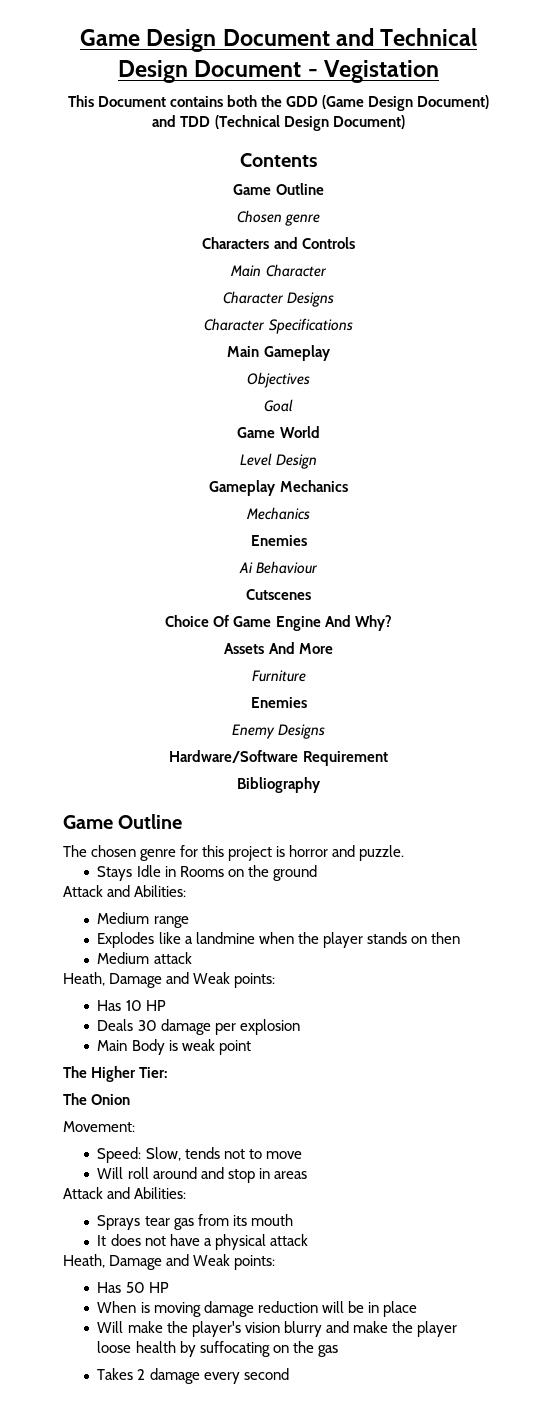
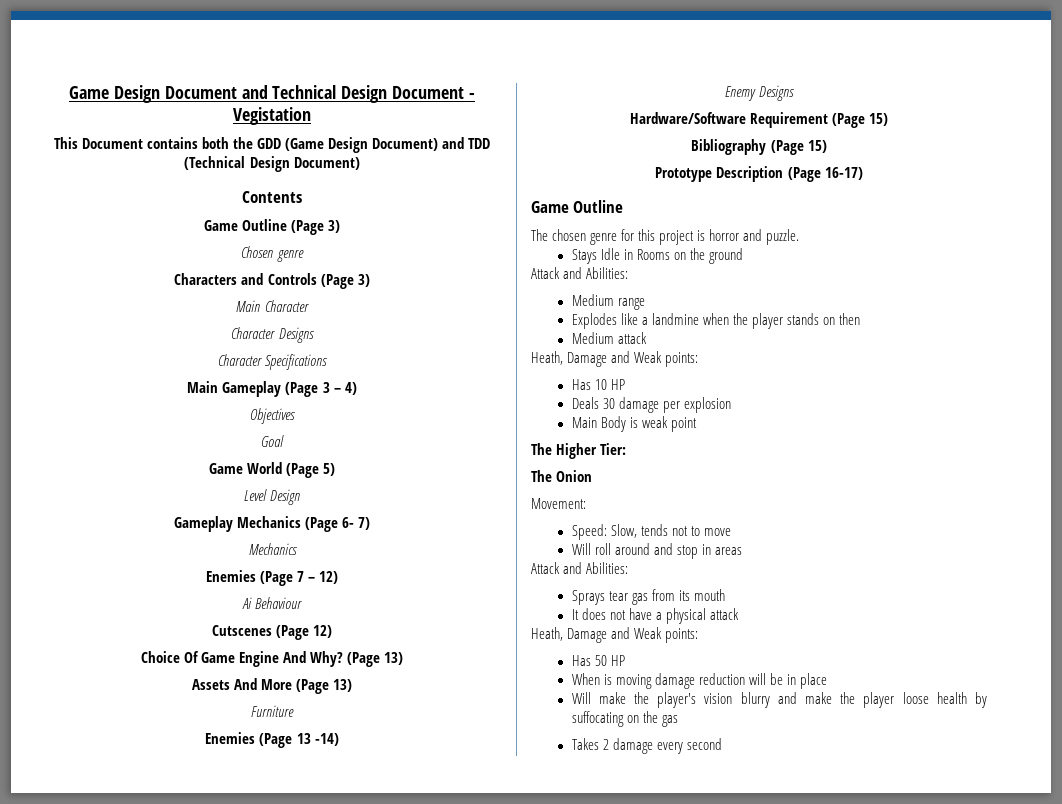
  Contents
- Game Outline
+ Game Outline (Page 3)
- Characters and Controls
+ Characters and Controls (Page 3)
- Main Gameplay
+ Main Gameplay (Page 3 – 4)
- Game World
+ Game World (Page 5)
- Gameplay Mechanics
+ Gameplay Mechanics (Page 6- 7)
  Mechanics
- Enemies
+ Enemies (Page 7 – 12)
- Cutscenes
+ Cutscenes (Page 12)
- Choice Of Game Engine And Why?
+ Choice Of Game Engine And Why? (Page 13)
- Assets And More
+ Assets And More (Page 13)
  Furniture
- Enemies
+ Enemies (Page 13 -14)
- Hardware/Software Requirement
+ Hardware/Software Requirement (Page 15)
- Bibliography
+ Bibliography (Page 15)
+ Prototype Description (Page 16-17)

